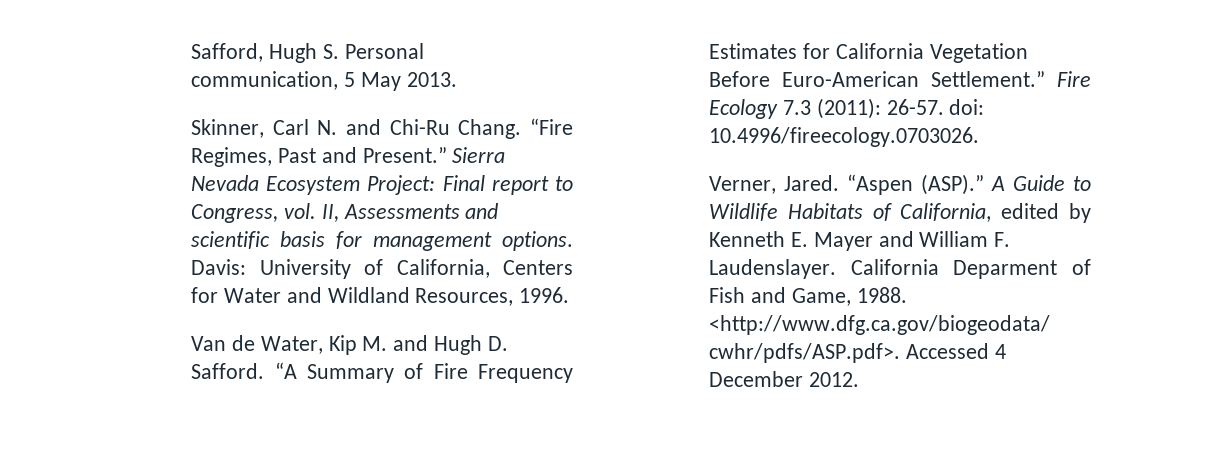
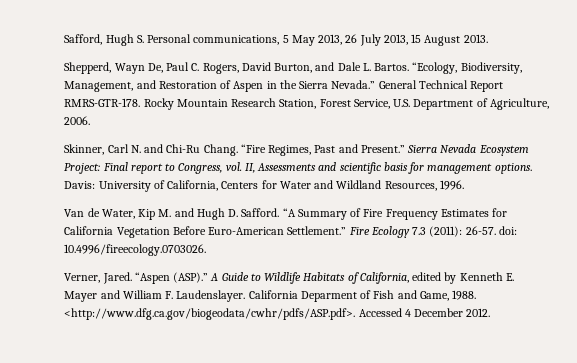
- Safford, Hugh S. Personal communication, 5 May 2013.
+ Safford, Hugh S. Personal communications, 5 May 2013, 26 July 2013, 15 August 2013.
+ Shepperd, Wayn De, Paul C. Rogers, David Burton, and Dale L. Bartos. “Ecology, Biodiversity, Management, and Restoration of Aspen in the Sierra Nevada.” General Technical Report RMRS-GTR-178. Rocky Mountain Research Station, Forest Service, U.S. Department of Agriculture, 2006.

